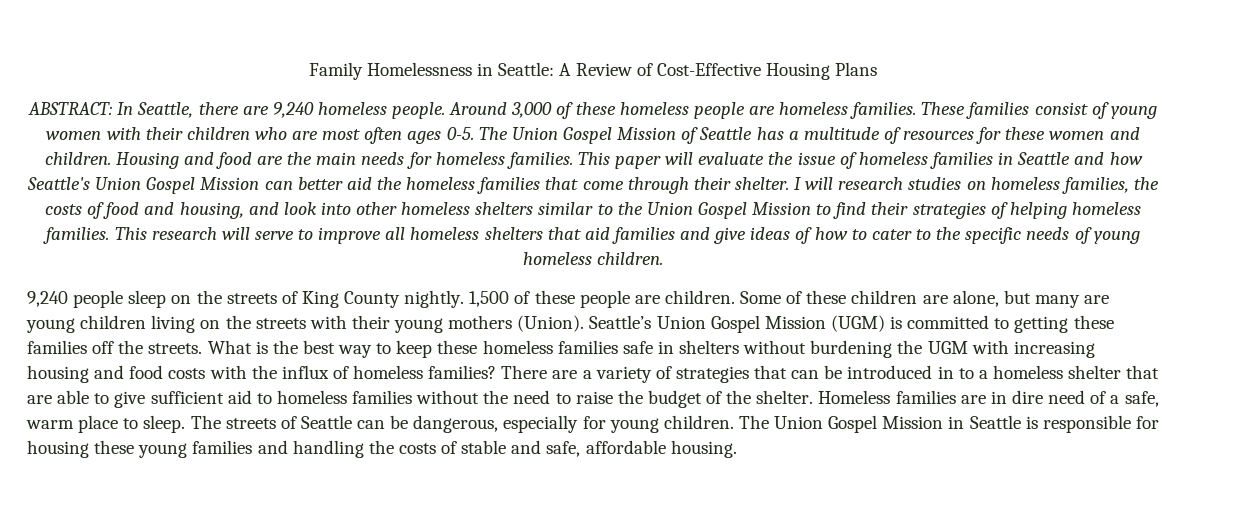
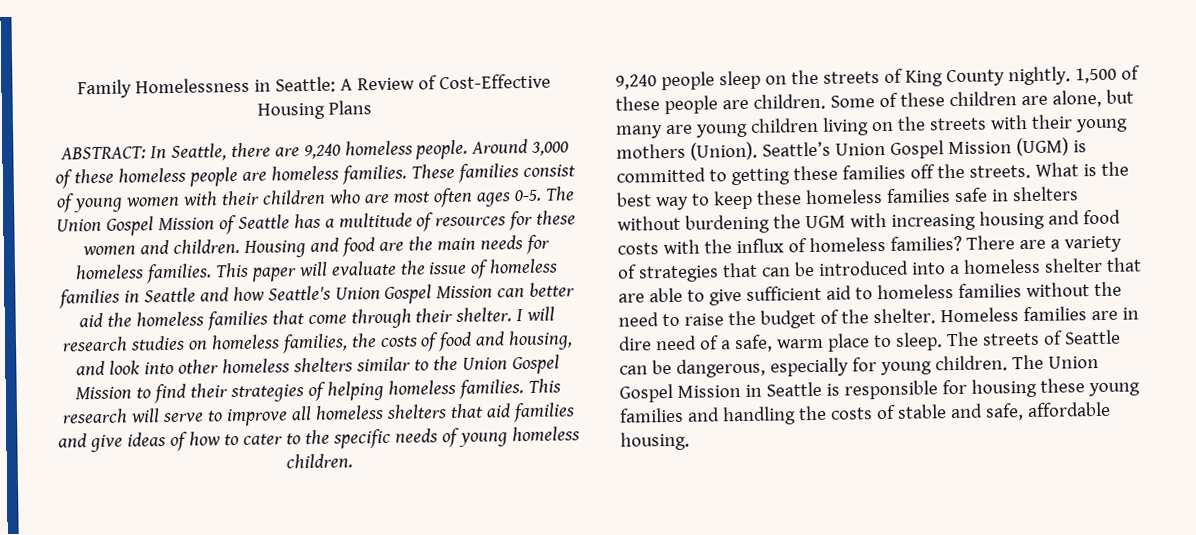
- There are a variety of strategies that can be introduced in to a homeless shelter that are able to give sufficient aid to homeless families without the need to raise the budget of the shelter.
+ There are a variety of strategies that can be introduced into a homeless shelter that are able to give sufficient aid to homeless families without the need to raise the budget of the shelter.

